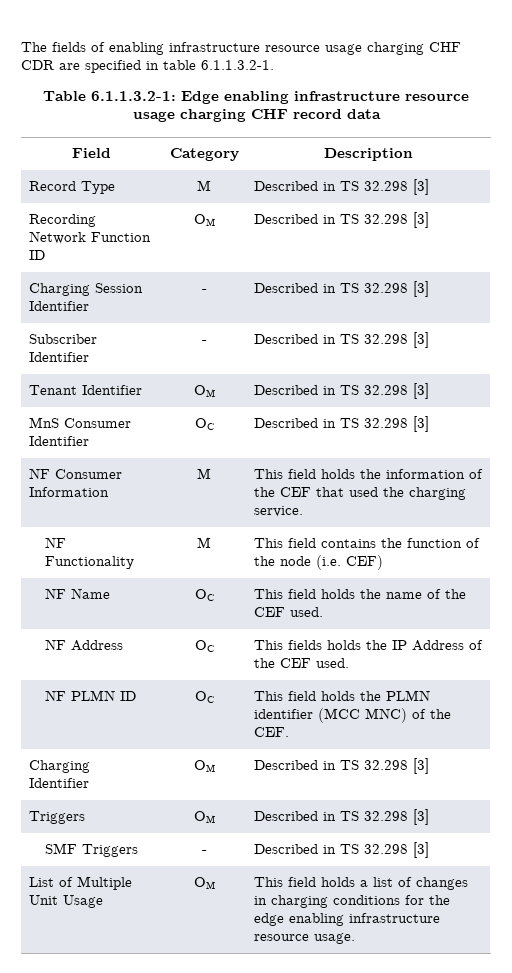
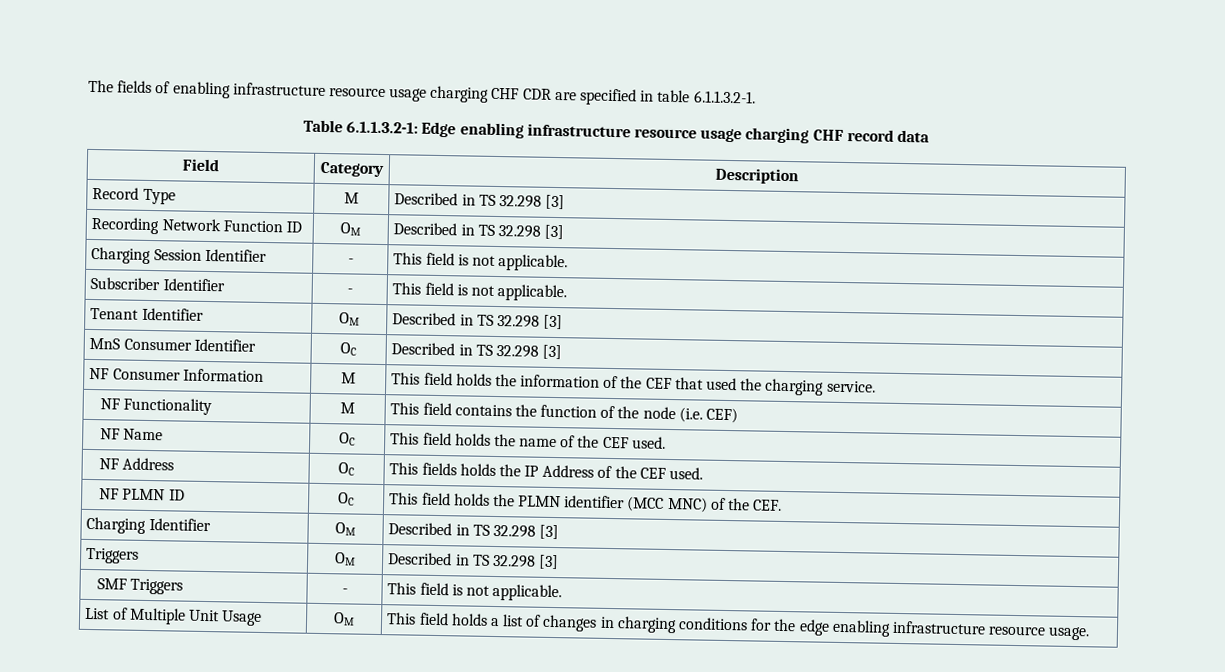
- Charging Session Identifier | - | Described in TS 32.298 [3]
- Subscriber Identifier | - | Described in TS 32.298 [3]
+ Charging Session Identifier | - | This field is not applicable.
+ Subscriber Identifier | - | This field is not applicable.
- SMF Triggers | - | Described in TS 32.298 [3]
+ SMF Triggers | - | This field is not applicable.

